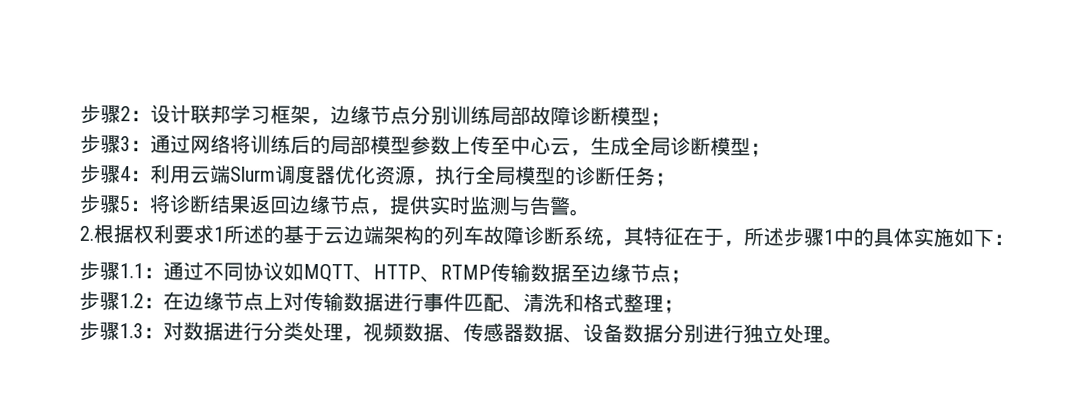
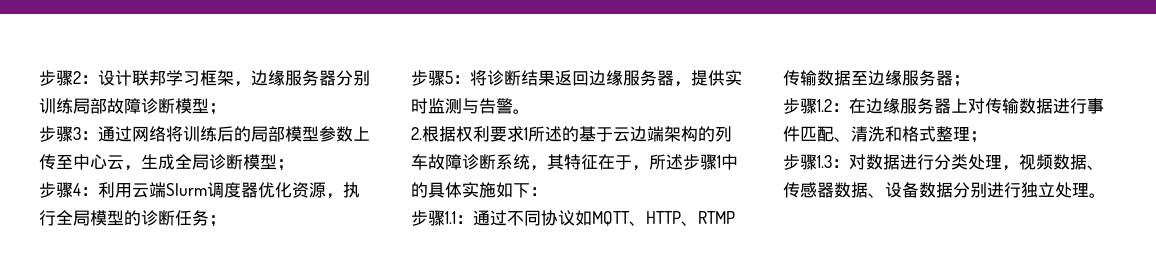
- 步骤2：设计联邦学习框架，边缘节点分别训练局部故障诊断模型；
+ 步骤2：设计联邦学习框架，边缘服务器分别训练局部故障诊断模型；
- 步骤5：将诊断结果返回边缘节点，提供实时监测与告警。
+ 步骤5：将诊断结果返回边缘服务器，提供实时监测与告警。
- 步骤1.1：通过不同协议如MQTT、HTTP、RTMP传输数据至边缘节点；
+ 步骤1.1：通过不同协议如MQTT、HTTP、RTMP传输数据至边缘服务器；
- 步骤1.2：在边缘节点上对传输数据进行事件匹配、清洗和格式整理；
+ 步骤1.2：在边缘服务器上对传输数据进行事件匹配、清洗和格式整理；

